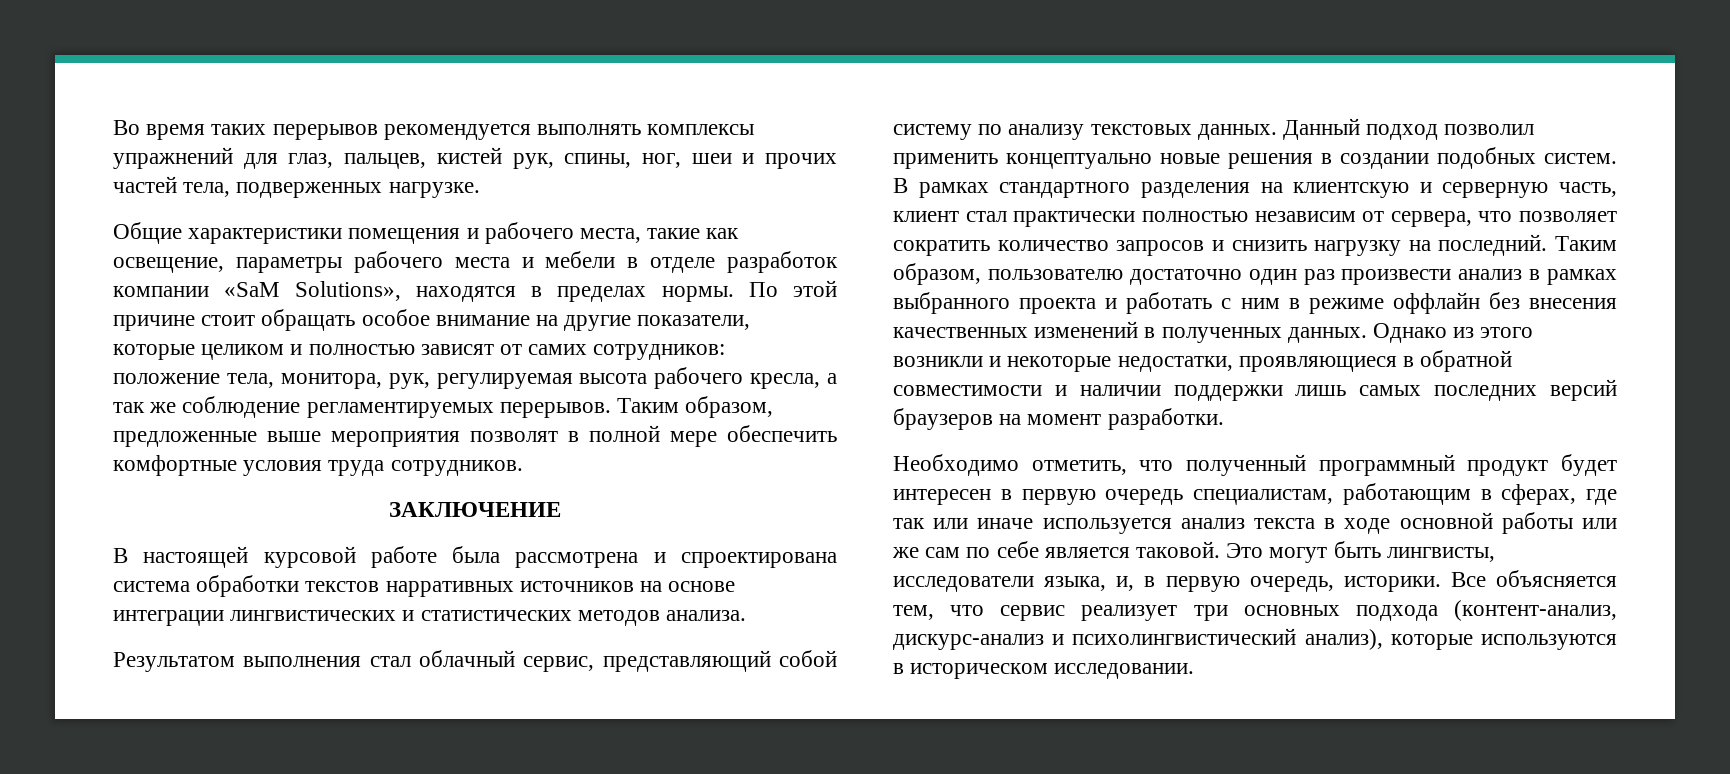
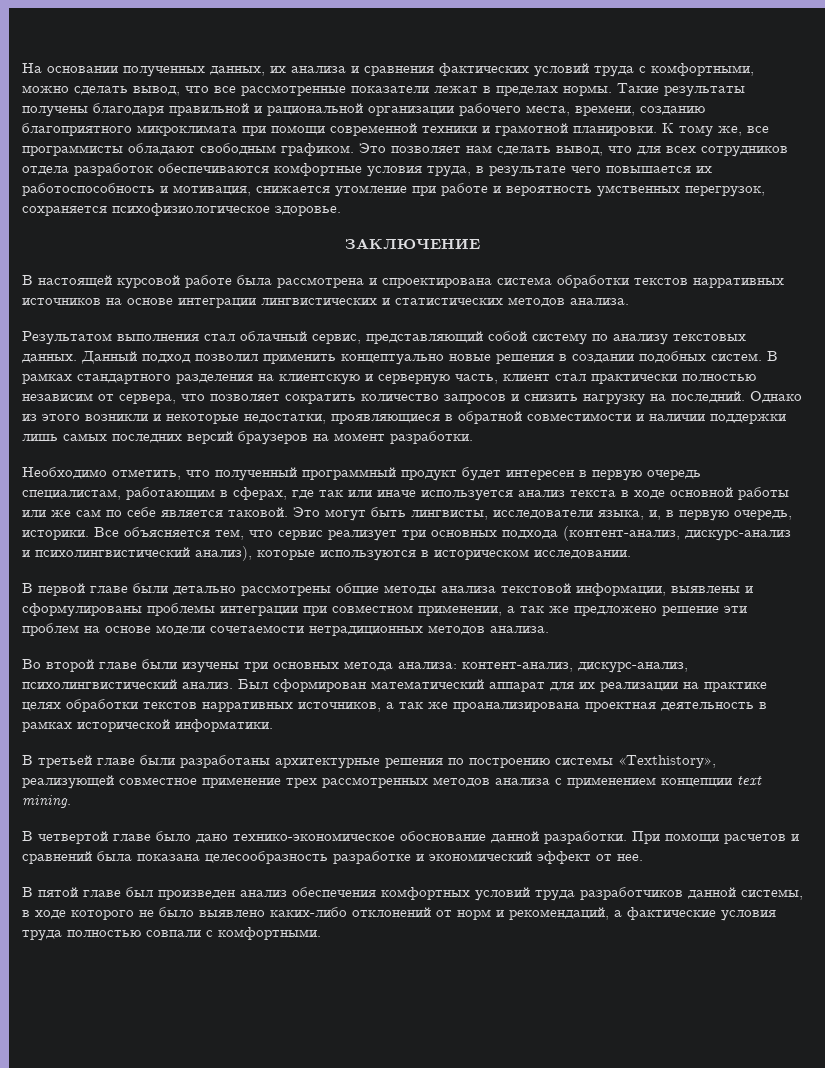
- Во время таких перерывов рекомендуется выполнять комплексы упражнений для глаз, пальцев, кистей рук, спины, ног, шеи и прочих частей тела, подверженных нагрузке.
- Общие характеристики помещения и рабочего места, такие как освещение, параметры рабочего места и мебели в отделе разработок компании «SaM Solutions», находятся в пределах нормы. По этой причине стоит обращать особое внимание на другие показатели, которые целиком и полностью зависят от самих сотрудников: положение тела, монитора, рук, регулируемая высота рабочего кресла, а так же соблюдение регламентируемых перерывов. Таким образом, предложенные выше мероприятия позволят в полной мере обеспечить комфортные условия труда сотрудников.
+ На основании полученных данных, их анализа и сравнения фактических условий труда с комфортными, можно сделать вывод, что все рассмотренные показатели лежат в пределах нормы. Такие результаты получены благодаря правильной и рациональной организации рабочего места, времени, созданию благоприятного микроклимата при помощи современной техники и грамотной планировки. К тому же, все программисты обладают свободным графиком. Это позволяет нам сделать вывод, что для всех сотрудников отдела разработок обеспечиваются комфортные условия труда, в результате чего повышается их работоспособность и мотивация, снижается утомление при работе и вероятность умственных перегрузок, сохраняется психофизиологическое здоровье.
- Таким образом, пользователю достаточно один раз произвести анализ в рамках выбранного проекта и работать с ним в режиме оффлайн без внесения качественных изменений в полученных данных.
+ В первой главе были детально рассмотрены общие методы анализа текстовой информации, выявлены и сформулированы проблемы интеграции при совместном применении, а так же предложено решение эти проблем на основе модели сочетаемости нетрадиционных методов анализа.
+ Во второй главе были изучены три основных метода анализа: контент-анализ, дискурс-анализ, психолингвистический анализ. Был сформирован математический аппарат для их реализации на практике целях обработки текстов нарративных источников, а так же проанализирована проектная деятельность в рамках исторической информатики.
+ В третьей главе были разработаны архитектурные решения по построению системы «Texthistory», реализующей совместное применение трех рассмотренных методов анализа с применением концепции text mining.
+ В четвертой главе было дано технико-экономическое обоснование данной разработки. При помощи расчетов и сравнений была показана целесообразность разработке и экономический эффект от нее.
+ В пятой главе был произведен анализ обеспечения комфортных условий труда разработчиков данной системы, в ходе которого не было выявлено каких-либо отклонений от норм и рекомендаций, а фактические условия труда полностью совпали с комфортными.

